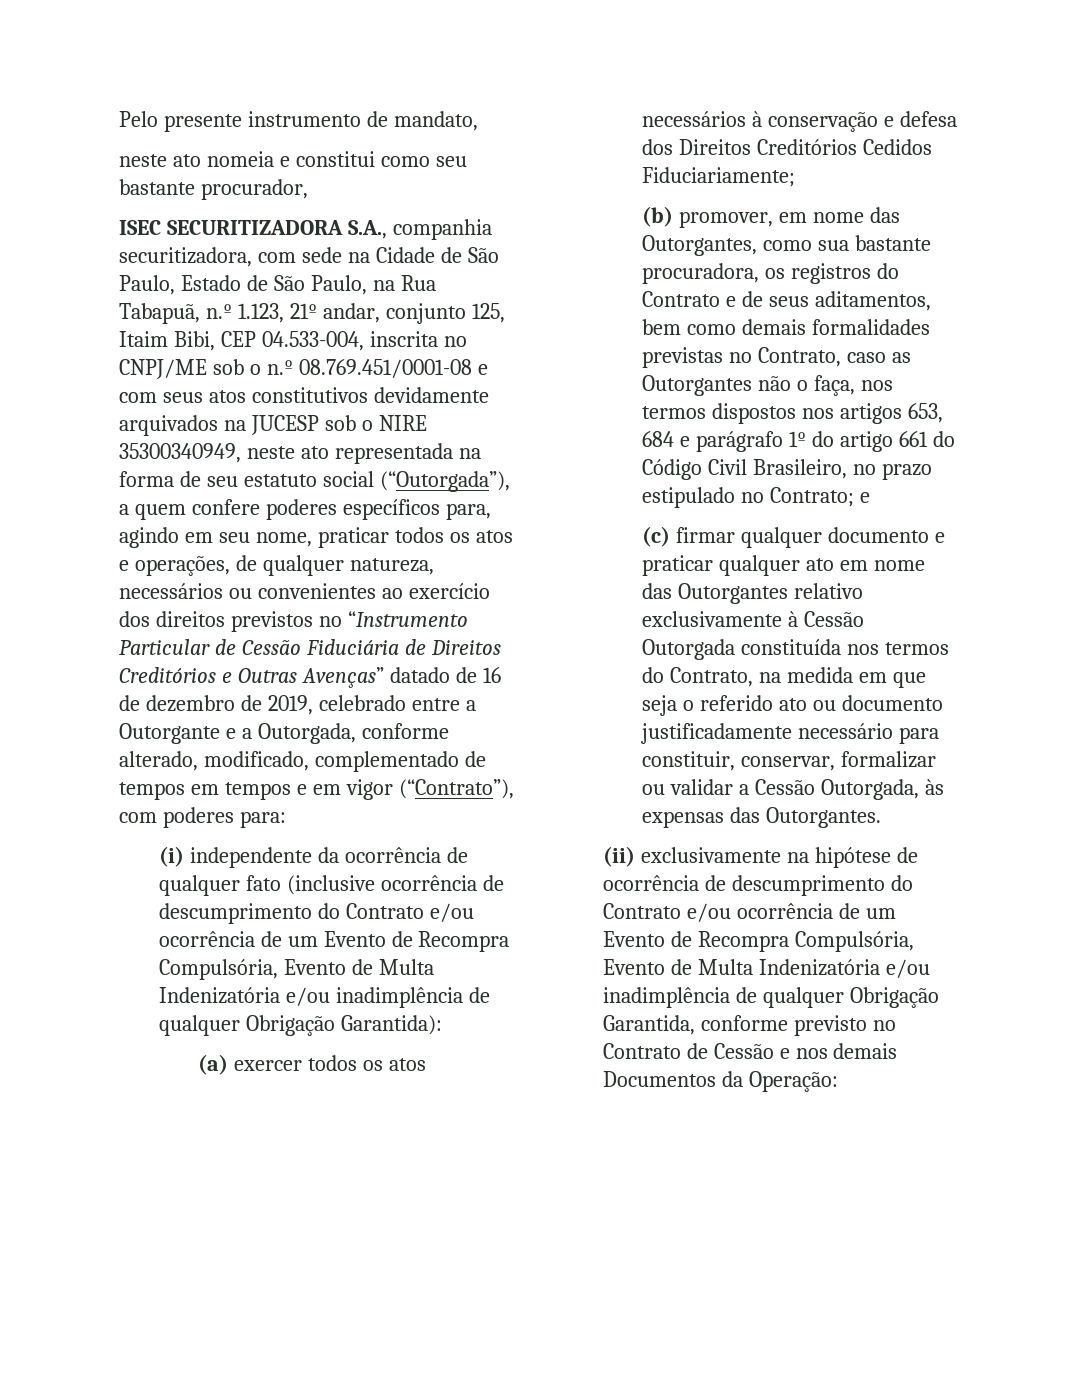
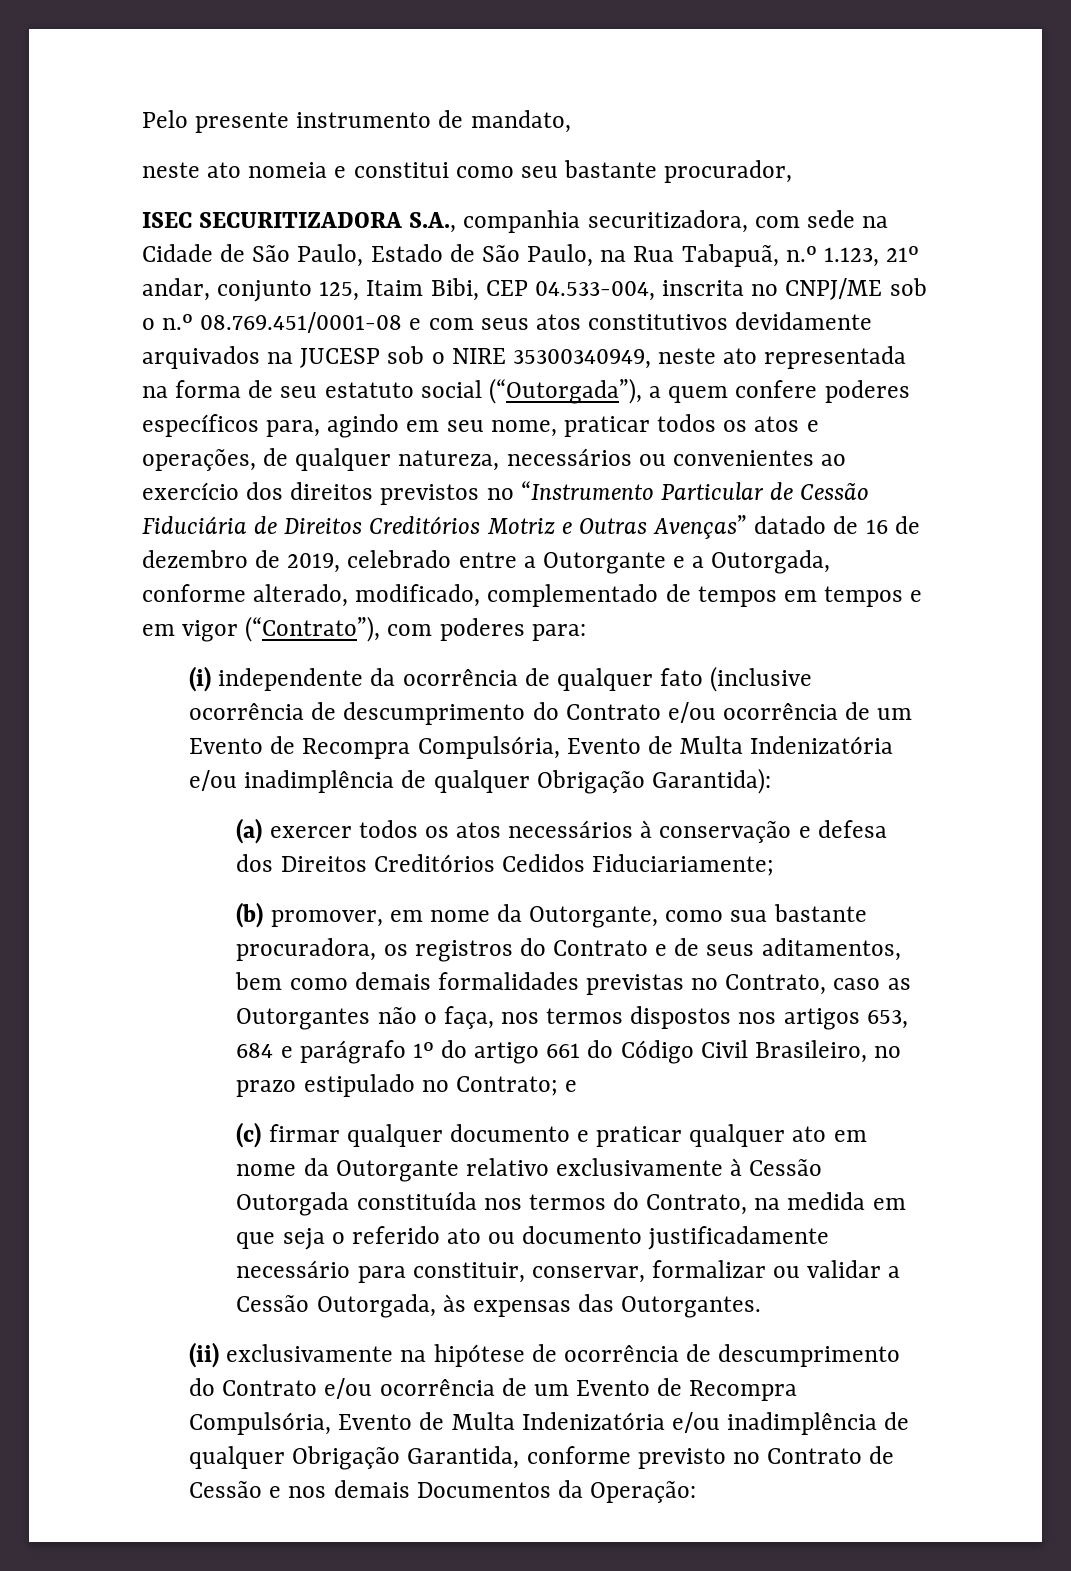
- ISEC SECURITIZADORA S.A., companhia securitizadora, com sede na Cidade de São Paulo, Estado de São Paulo, na Rua Tabapuã, n.º 1.123, 21º andar, conjunto 125, Itaim Bibi, CEP 04.533-004, inscrita no CNPJ/ME sob o n.º 08.769.451/0001-08 e com seus atos constitutivos devidamente arquivados na JUCESP sob o NIRE 35300340949, neste ato representada na forma de seu estatuto social (“Outorgada”), a quem confere poderes específicos para, agindo em seu nome, praticar todos os atos e operações, de qualquer natureza, necessários ou convenientes ao exercício dos direitos previstos no “Instrumento Particular de Cessão Fiduciária de Direitos Creditórios e Outras Avenças” datado de 16 de dezembro de 2019, celebrado entre a Outorgante e a Outorgada, conforme alterado, modificado, complementado de tempos em tempos e em vigor (“Contrato”), com poderes para:
+ ISEC SECURITIZADORA S.A., companhia securitizadora, com sede na Cidade de São Paulo, Estado de São Paulo, na Rua Tabapuã, n.º 1.123, 21º andar, conjunto 125, Itaim Bibi, CEP 04.533-004, inscrita no CNPJ/ME sob o n.º 08.769.451/0001-08 e com seus atos constitutivos devidamente arquivados na JUCESP sob o NIRE 35300340949, neste ato representada na forma de seu estatuto social (“Outorgada”), a quem confere poderes específicos para, agindo em seu nome, praticar todos os atos e operações, de qualquer natureza, necessários ou convenientes ao exercício dos direitos previstos no “Instrumento Particular de Cessão Fiduciária de Direitos Creditórios Motriz e Outras Avenças” datado de 16 de dezembro de 2019, celebrado entre a Outorgante e a Outorgada, conforme alterado, modificado, complementado de tempos em tempos e em vigor (“Contrato”), com poderes para:
- (b) promover, em nome das Outorgantes, como sua bastante procuradora, os registros do Contrato e de seus aditamentos, bem como demais formalidades previstas no Contrato, caso as Outorgantes não o faça, nos termos dispostos nos artigos 653, 684 e parágrafo 1º do artigo 661 do Código Civil Brasileiro, no prazo estipulado no Contrato; e
+ (b) promover, em nome da Outorgante, como sua bastante procuradora, os registros do Contrato e de seus aditamentos, bem como demais formalidades previstas no Contrato, caso as Outorgantes não o faça, nos termos dispostos nos artigos 653, 684 e parágrafo 1º do artigo 661 do Código Civil Brasileiro, no prazo estipulado no Contrato; e
- (c) firmar qualquer documento e praticar qualquer ato em nome das Outorgantes relativo exclusivamente à Cessão Outorgada constituída nos termos do Contrato, na medida em que seja o referido ato ou documento justificadamente necessário para constituir, conservar, formalizar ou validar a Cessão Outorgada, às expensas das Outorgantes.
+ (c) firmar qualquer documento e praticar qualquer ato em nome da Outorgante relativo exclusivamente à Cessão Outorgada constituída nos termos do Contrato, na medida em que seja o referido ato ou documento justificadamente necessário para constituir, conservar, formalizar ou validar a Cessão Outorgada, às expensas das Outorgantes.

